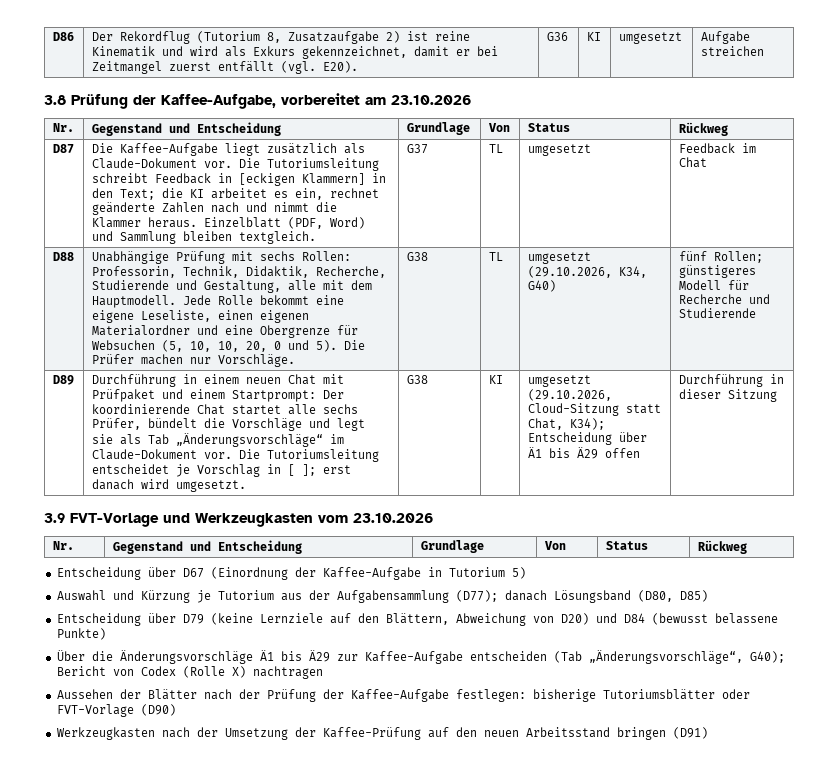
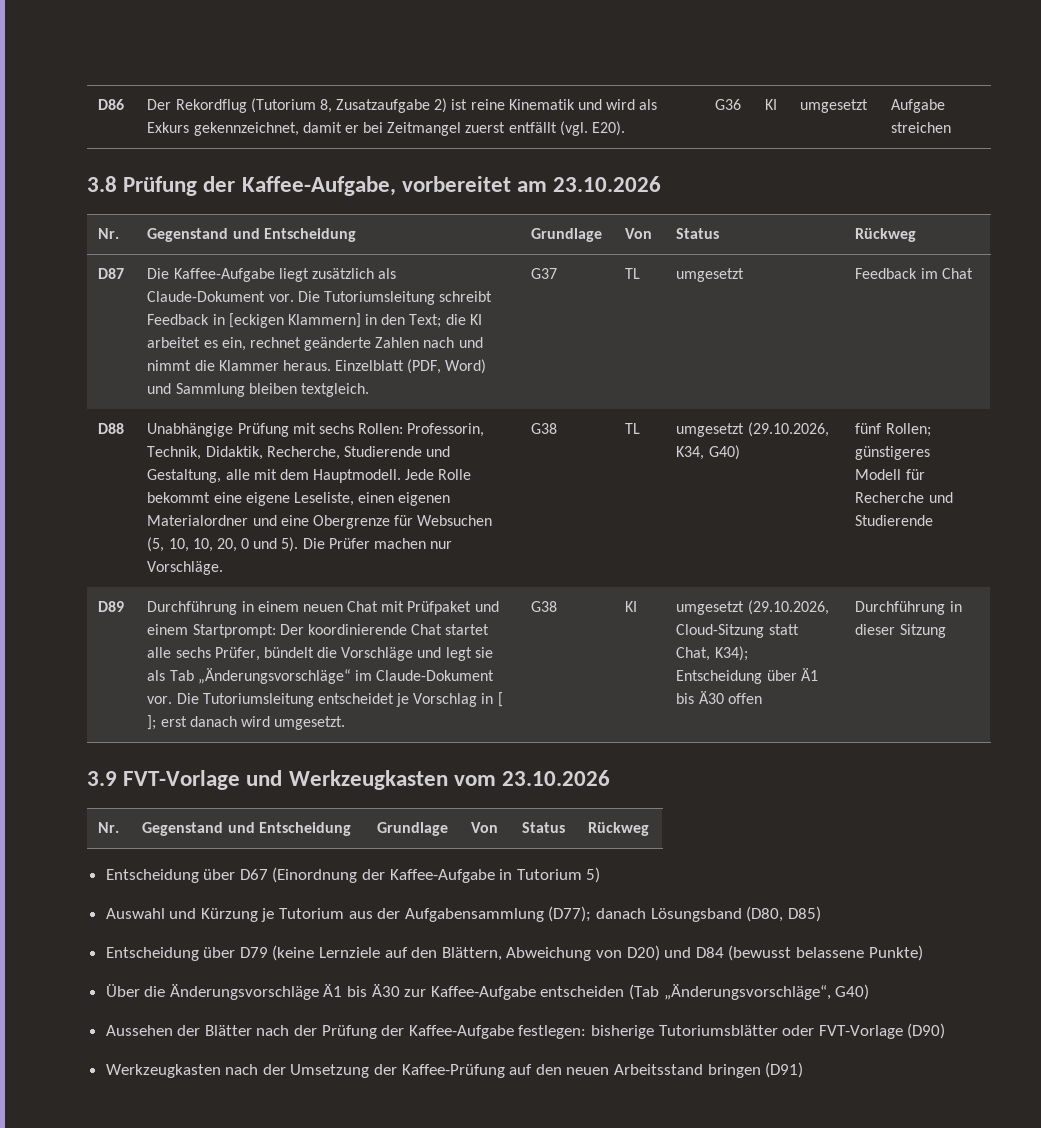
- umgesetzt (29.10.2026, Cloud-Sitzung statt Chat, K34); Entscheidung über Ä1 bis Ä29 offen
+ umgesetzt (29.10.2026, Cloud-Sitzung statt Chat, K34); Entscheidung über Ä1 bis Ä30 offen
- Über die Änderungsvorschläge Ä1 bis Ä29 zur Kaffee-Aufgabe entscheiden (Tab „Änderungsvorschläge“, G40); Bericht von Codex (Rolle X) nachtragen
+ Über die Änderungsvorschläge Ä1 bis Ä30 zur Kaffee-Aufgabe entscheiden (Tab „Änderungsvorschläge“, G40)

